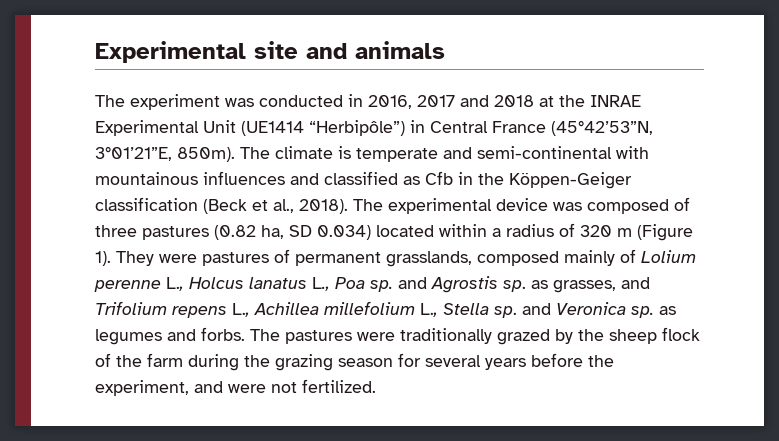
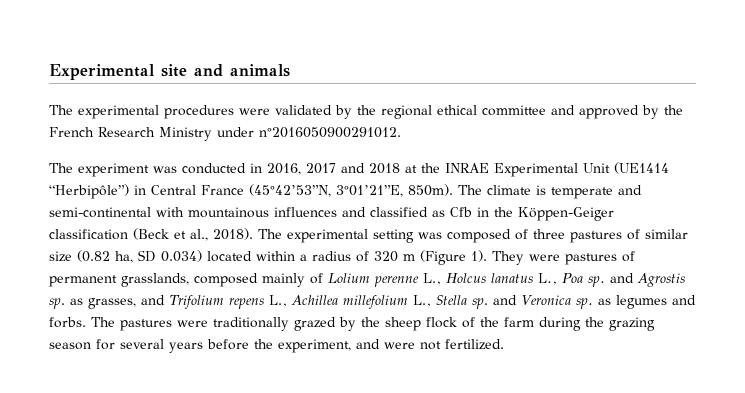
+ The experimental procedures were validated by the regional ethical committee and approved by the French Research Ministry under n°2016050900291012.
- The experimental device was composed of three pastures (0.82 ha, SD 0.034) located within a radius of 320 m (Figure 1).
+ The experimental setting was composed of three pastures of similar size (0.82 ha, SD 0.034) located within a radius of 320 m (Figure 1).

